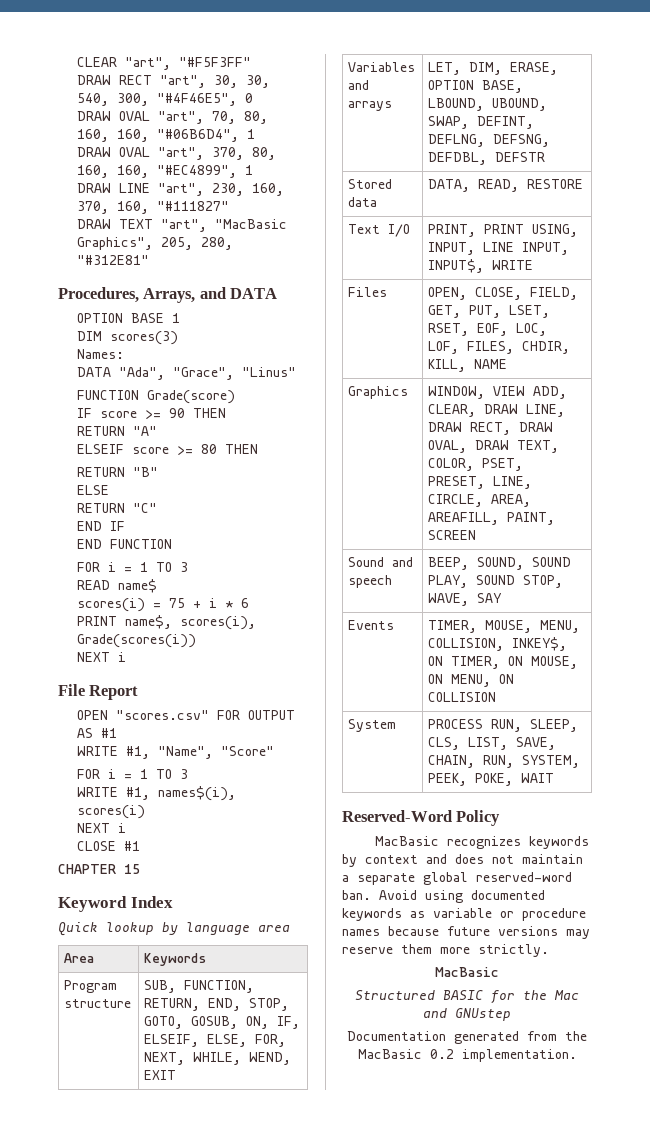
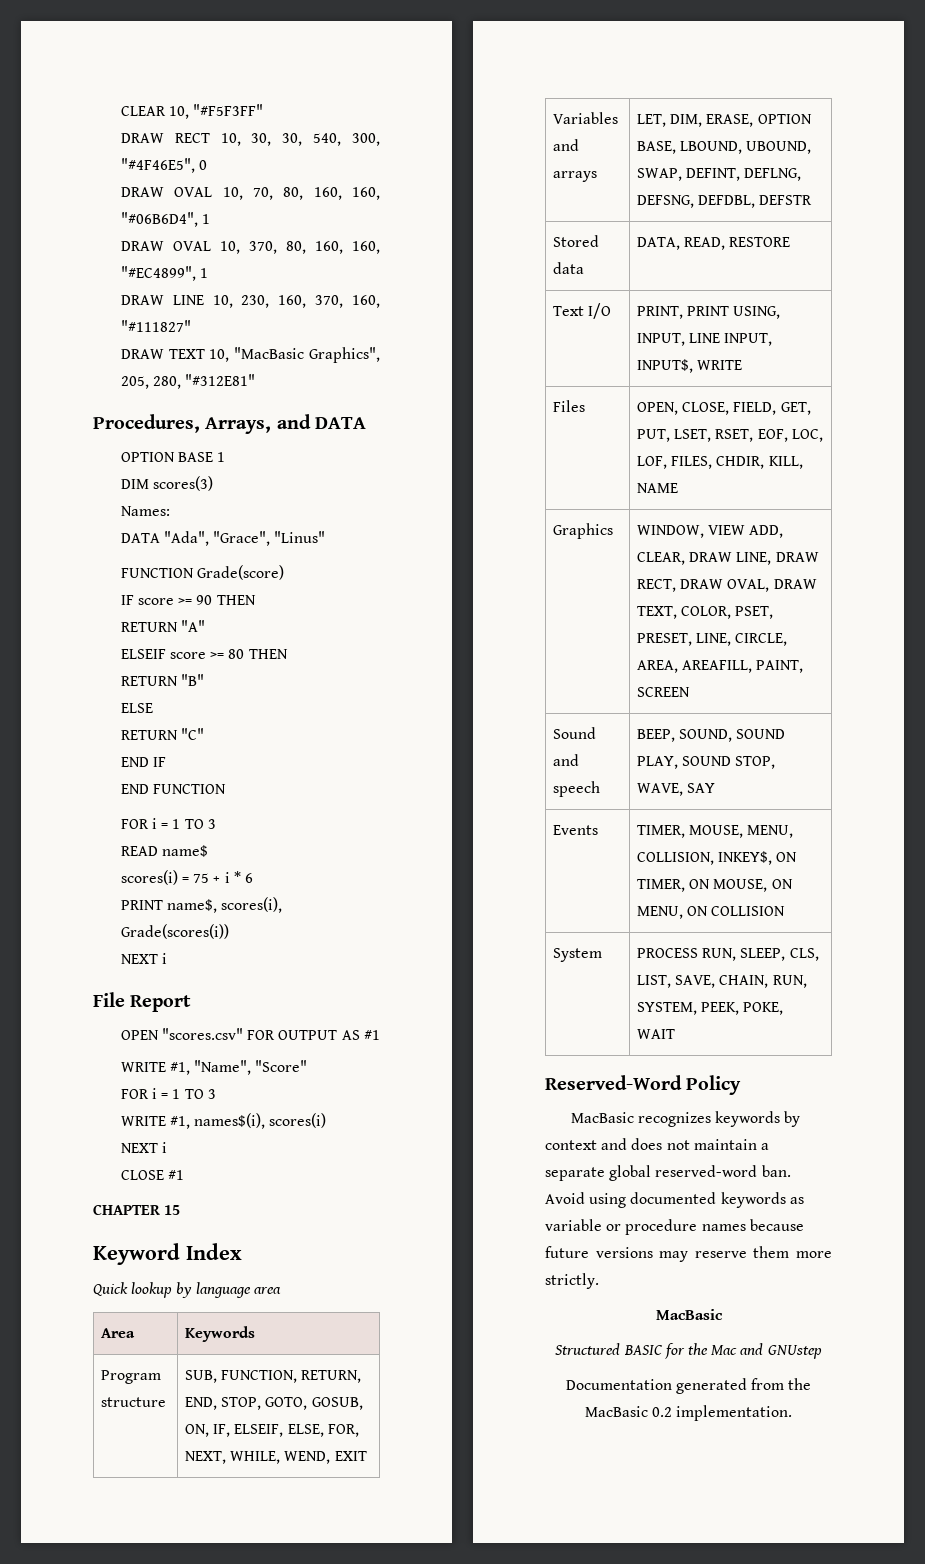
- CLEAR "art", "#F5F3FF"
+ CLEAR 10, "#F5F3FF"
- DRAW RECT "art", 30, 30, 540, 300, "#4F46E5", 0
+ DRAW RECT 10, 30, 30, 540, 300, "#4F46E5", 0
- DRAW OVAL "art", 70, 80, 160, 160, "#06B6D4", 1
+ DRAW OVAL 10, 70, 80, 160, 160, "#06B6D4", 1
- DRAW OVAL "art", 370, 80, 160, 160, "#EC4899", 1
+ DRAW OVAL 10, 370, 80, 160, 160, "#EC4899", 1
- DRAW LINE "art", 230, 160, 370, 160, "#111827"
+ DRAW LINE 10, 230, 160, 370, 160, "#111827"
- DRAW TEXT "art", "MacBasic Graphics", 205, 280, "#312E81"
+ DRAW TEXT 10, "MacBasic Graphics", 205, 280, "#312E81"

